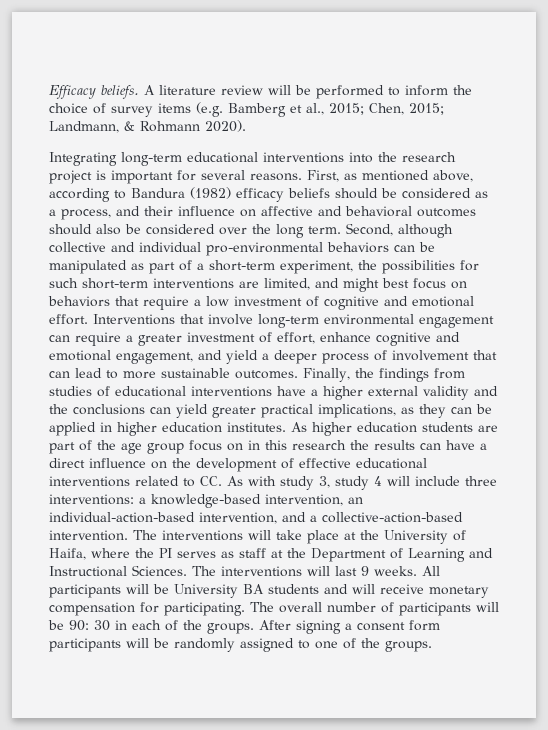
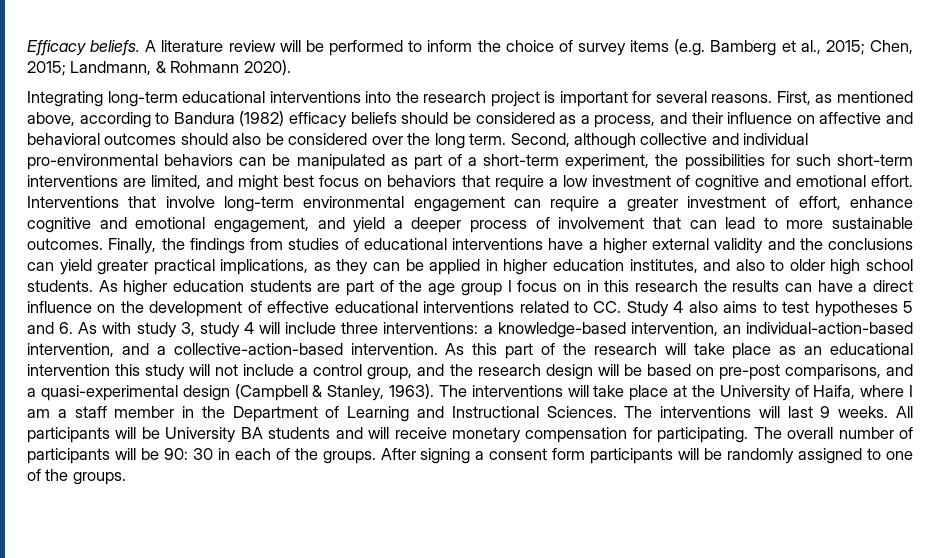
- Finally, the findings from studies of educational interventions have a higher external validity and the conclusions can yield greater practical implications, as they can be applied in higher education institutes.
+ Finally, the findings from studies of educational interventions have a higher external validity and the conclusions can yield greater practical implications, as they can be applied in higher education institutes, and also to older high school students.
- As higher education students are part of the age group focus on in this research the results can have a direct influence on the development of effective educational interventions related to CC. As with study 3, study 4 will include three interventions: a knowledge-based intervention, an individual-action-based intervention, and a collective-action-based intervention.
+ As higher education students are part of the age group I focus on in this research the results can have a direct influence on the development of effective educational interventions related to CC. Study 4 also aims to test hypotheses 5 and 6. As with study 3, study 4 will include three interventions: a knowledge-based intervention, an individual-action-based intervention, and a collective-action-based intervention.
+ As this part of the research will take place as an educational intervention this study will not include a control group, and the research design will be based on pre-post comparisons, and a quasi-experimental design (Campbell & Stanley, 1963).
- The interventions will take place at the University of Haifa, where the PI serves as staff at the Department of Learning and Instructional Sciences.
+ The interventions will take place at the University of Haifa, where I am a staff member in the Department of Learning and Instructional Sciences.

